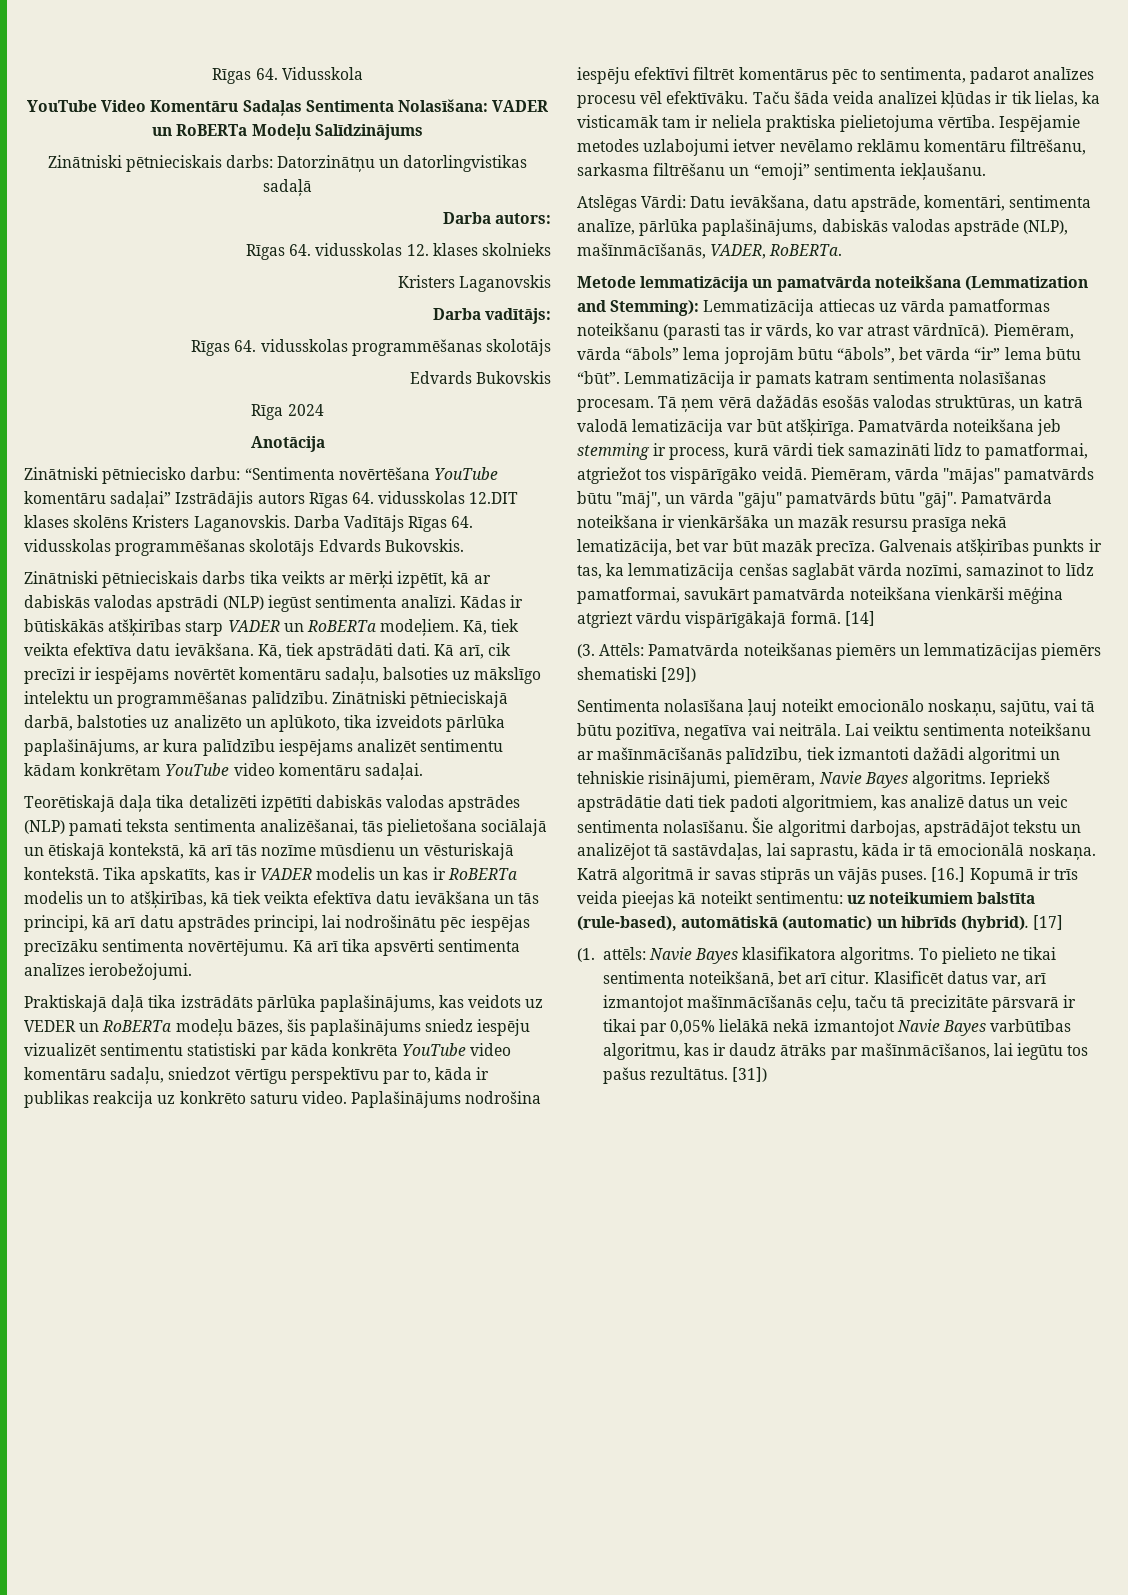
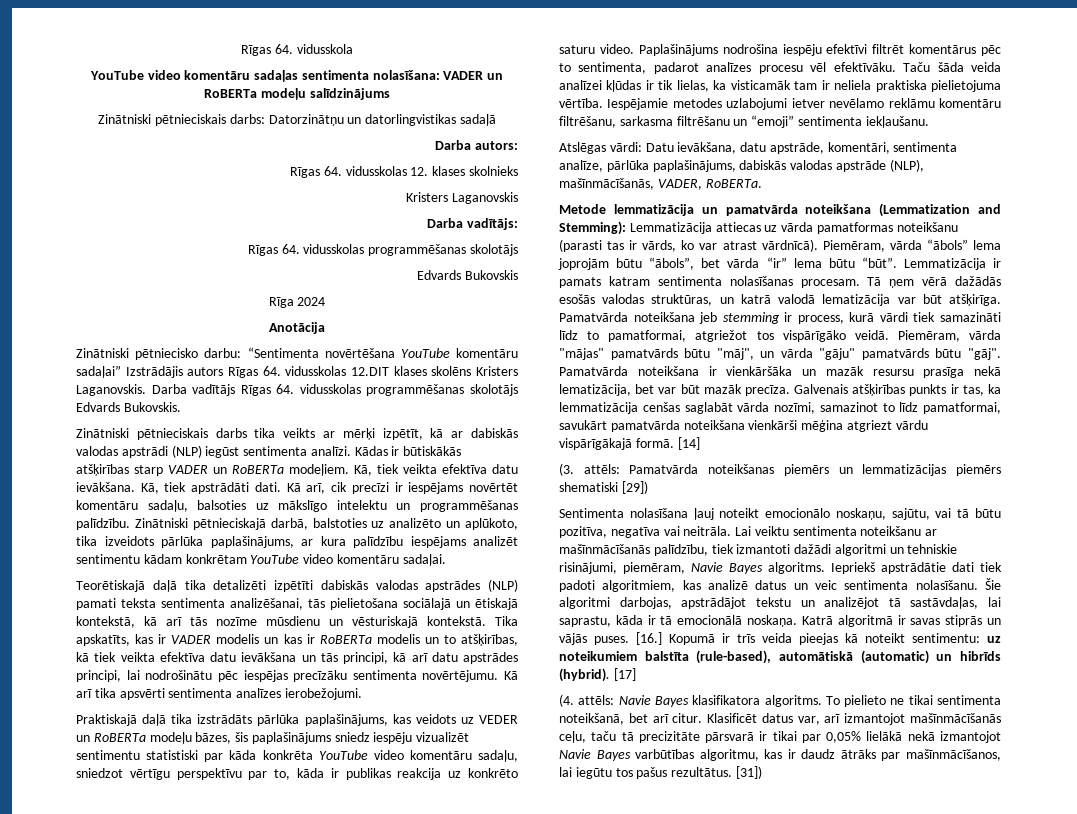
- Rīgas 64. Vidusskola
- YouTube Video Komentāru Sadaļas Sentimenta Nolasīšana: VADER un RoBERTa Modeļu Salīdzinājums
+ Rīgas 64. vidusskola
+ YouTube video komentāru sadaļas sentimenta nolasīšana: VADER un RoBERTa modeļu salīdzinājums
- Darba Vadītājs Rīgas 64. vidusskolas programmēšanas skolotājs Edvards Bukovskis.
+ Darba vadītājs Rīgas 64. vidusskolas programmēšanas skolotājs Edvards Bukovskis.
- Teorētiskajā daļa tika detalizēti izpētīti dabiskās valodas apstrādes (NLP) pamati teksta sentimenta analizēšanai, tās pielietošana sociālajā un ētiskajā kontekstā, kā arī tās nozīme mūsdienu un vēsturiskajā kontekstā.
+ Teorētiskajā daļā tika detalizēti izpētīti dabiskās valodas apstrādes (NLP) pamati teksta sentimenta analizēšanai, tās pielietošana sociālajā un ētiskajā kontekstā, kā arī tās nozīme mūsdienu un vēsturiskajā kontekstā.
- Atslēgas Vārdi: Datu ievākšana, datu apstrāde, komentāri, sentimenta analīze, pārlūka paplašinājums, dabiskās valodas apstrāde (NLP), mašīnmācīšanās, VADER, RoBERTa.
+ Atslēgas vārdi: Datu ievākšana, datu apstrāde, komentāri, sentimenta analīze, pārlūka paplašinājums, dabiskās valodas apstrāde (NLP), mašīnmācīšanās, VADER, RoBERTa.
- (3. Attēls: Pamatvārda noteikšanas piemērs un lemmatizācijas piemērs shematiski [29])
+ (3. attēls: Pamatvārda noteikšanas piemērs un lemmatizācijas piemērs shematiski [29])
- (1. attēls: Navie Bayes klasifikatora algoritms.
+ (4. attēls: Navie Bayes klasifikatora algoritms.

